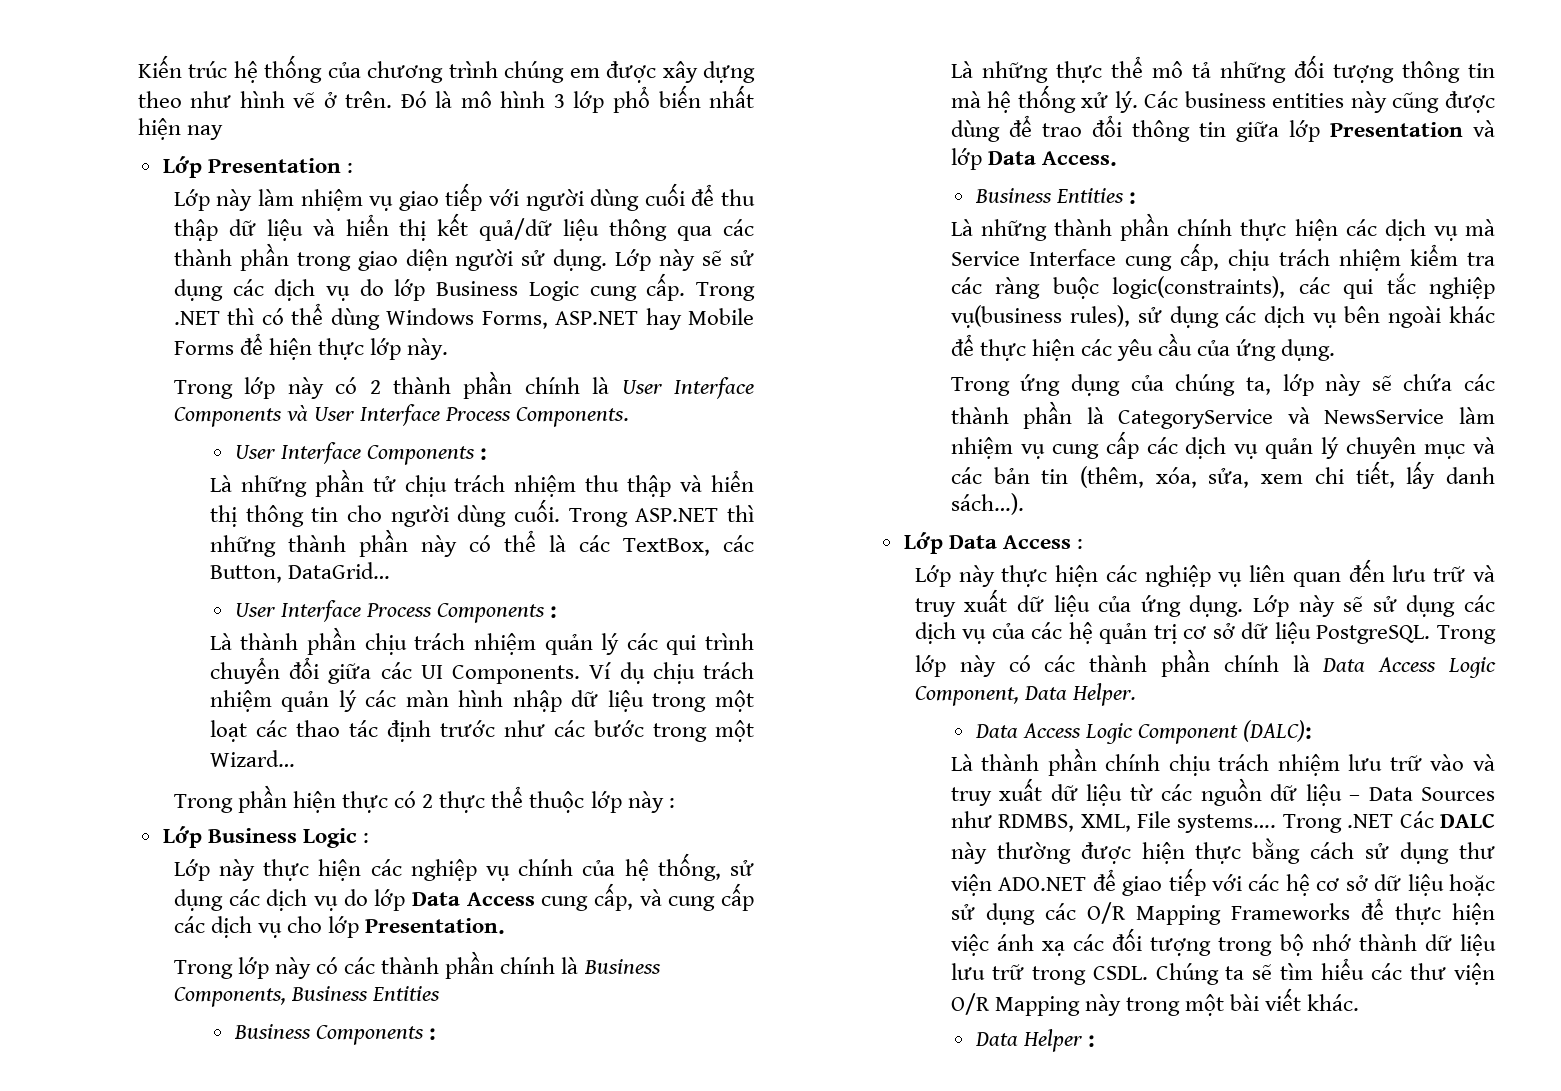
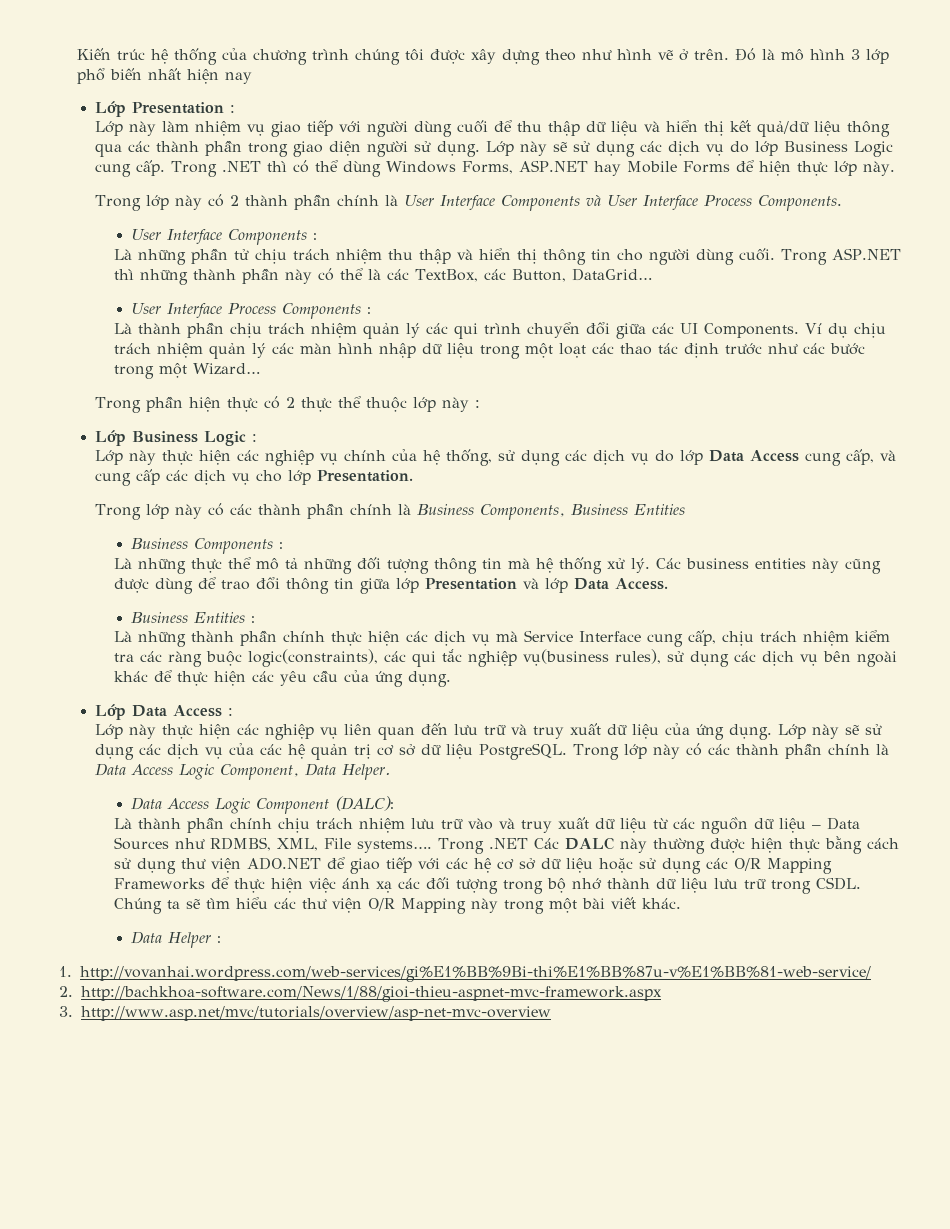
- Kiến trúc hệ thống của chương trình chúng em được xây dựng theo như hình vẽ ở trên.
+ Kiến trúc hệ thống của chương trình chúng tôi được xây dựng theo như hình vẽ ở trên.
- Trong ứng dụng của chúng ta, lớp này sẽ chứa các thành phần là CategoryService và NewsService làm nhiệm vụ cung cấp các dịch vụ quản lý chuyên mục và các bản tin (thêm, xóa, sửa, xem chi tiết, lấy danh sách…).
+ 1. http://vovanhai.wordpress.com/web-services/gi%E1%BB%9Bi-thi%E1%BB%87u-v%E1%BB%81-web-service/
+ 2. http://bachkhoa-software.com/News/1/88/gioi-thieu-aspnet-mvc-framework.aspx
+ 3. http://www.asp.net/mvc/tutorials/overview/asp-net-mvc-overview

